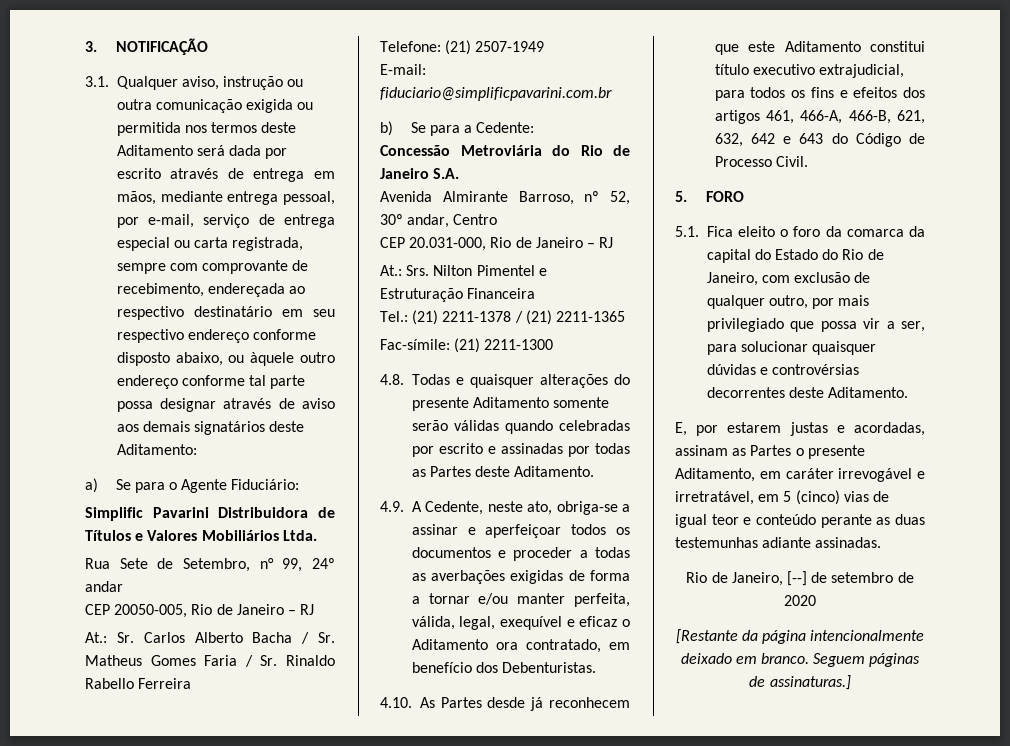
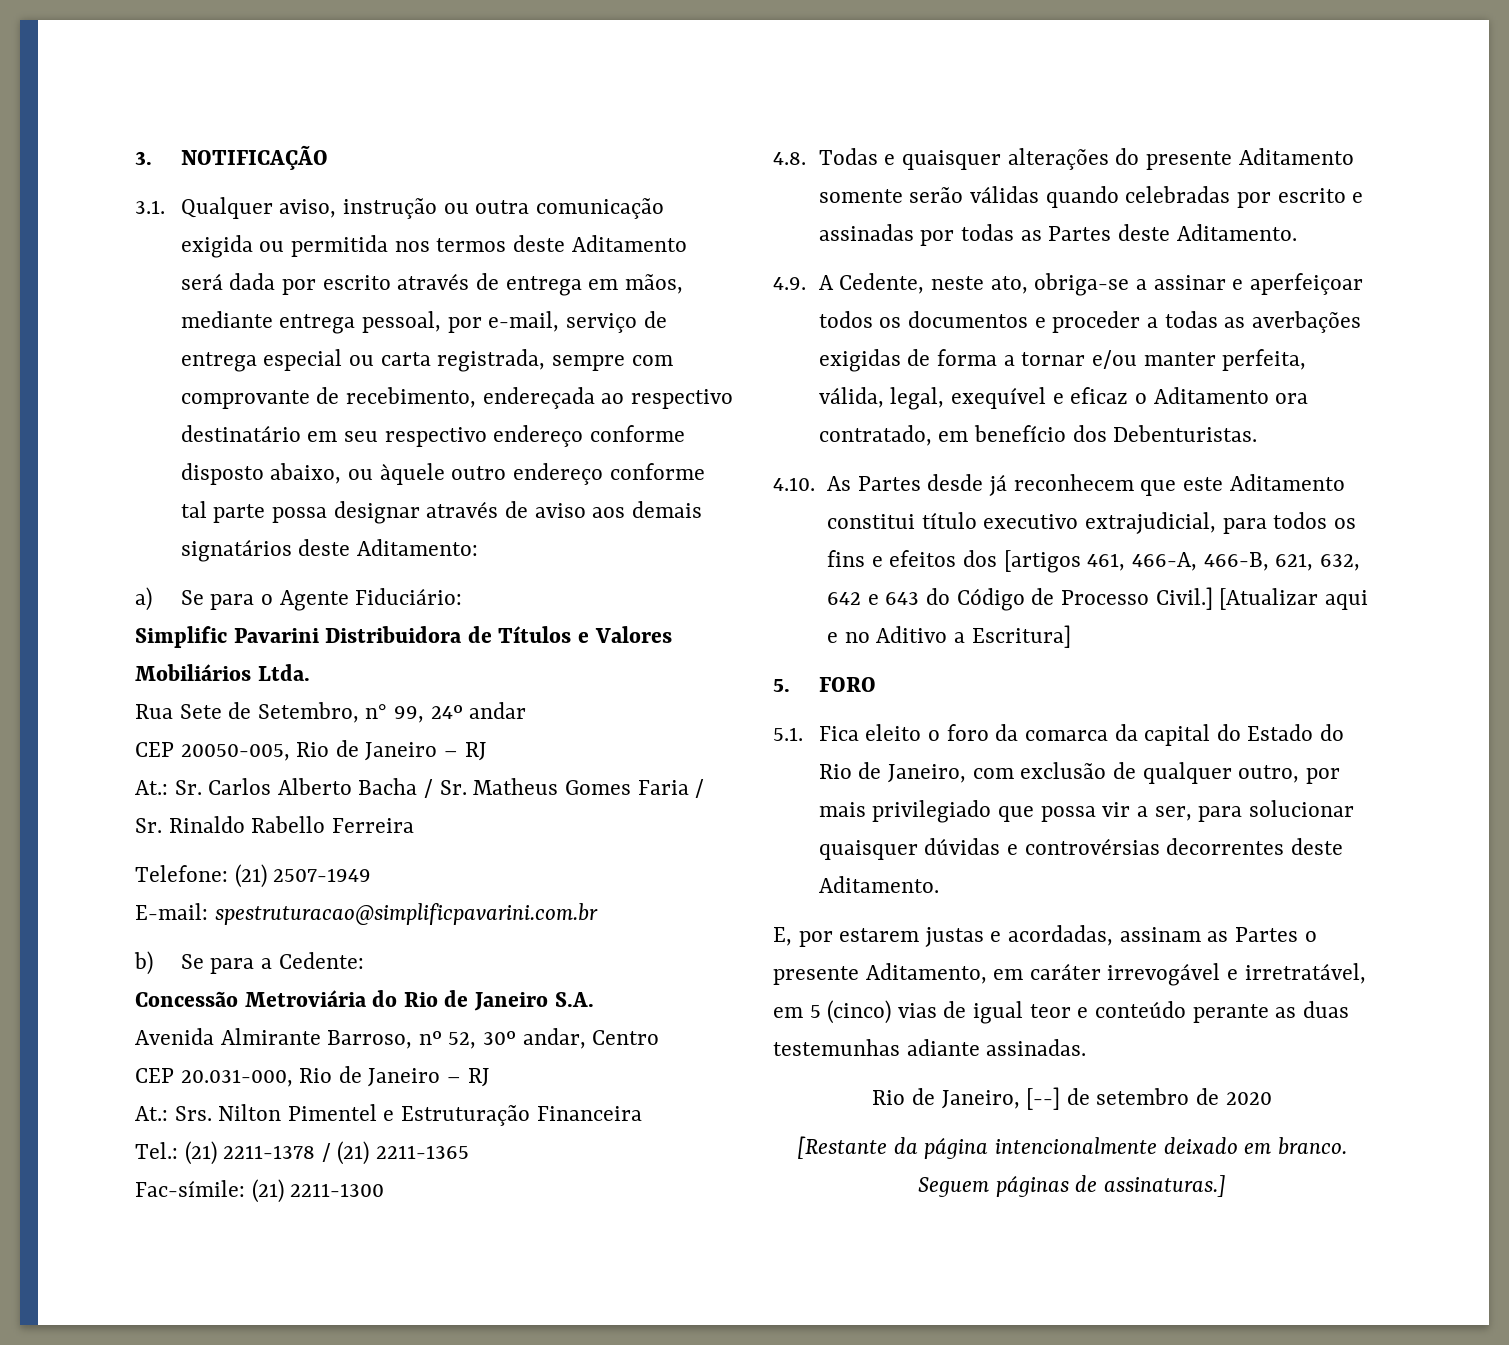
- E-mail: fiduciario@simplificpavarini.com.br
+ E-mail: spestruturacao@simplificpavarini.com.br
- 4.10. As Partes desde já reconhecem que este Aditamento constitui título executivo extrajudicial, para todos os fins e efeitos dos artigos 461, 466-A, 466-B, 621, 632, 642 e 643 do Código de Processo Civil.
+ 4.10. As Partes desde já reconhecem que este Aditamento constitui título executivo extrajudicial, para todos os fins e efeitos dos [artigos 461, 466-A, 466-B, 621, 632, 642 e 643 do Código de Processo Civil.] [Atualizar aqui e no Aditivo a Escritura]

